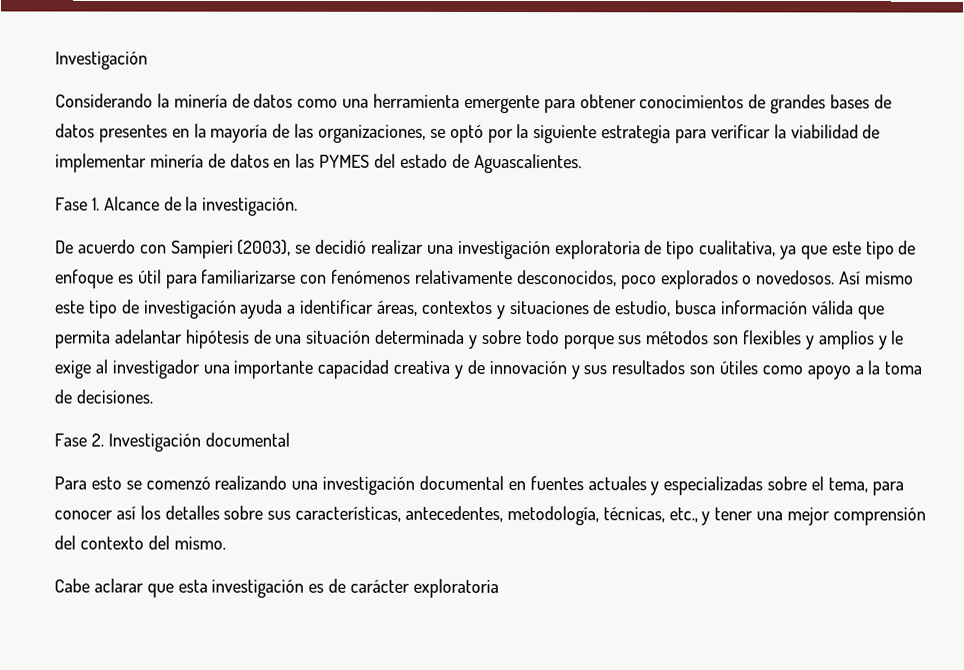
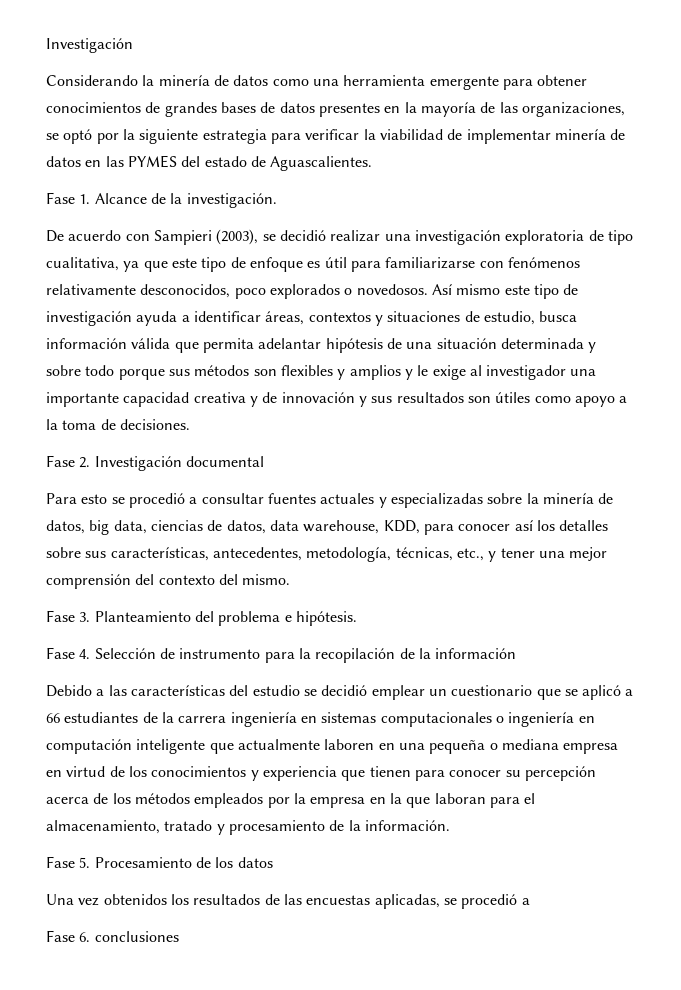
- Para esto se comenzó realizando una investigación documental en fuentes actuales y especializadas sobre el tema, para conocer así los detalles sobre sus características, antecedentes, metodología, técnicas, etc., y tener una mejor comprensión del contexto del mismo.
+ Para esto se procedió a consultar fuentes actuales y especializadas sobre la minería de datos, big data, ciencias de datos, data warehouse, KDD, para conocer así los detalles sobre sus características, antecedentes, metodología, técnicas, etc., y tener una mejor comprensión del contexto del mismo.
- Cabe aclarar que esta investigación es de carácter exploratoria
+ Fase 3. Planteamiento del problema e hipótesis.
+ Fase 4. Selección de instrumento para la recopilación de la información
+ Debido a las características del estudio se decidió emplear un cuestionario que se aplicó a 66 estudiantes de la carrera ingeniería en sistemas computacionales o ingeniería en computación inteligente que actualmente laboren en una pequeña o mediana empresa en virtud de los conocimientos y experiencia que tienen para conocer su percepción acerca de los métodos empleados por la empresa en la que laboran para el almacenamiento, tratado y procesamiento de la información.
+ Fase 5. Procesamiento de los datos
+ Una vez obtenidos los resultados de las encuestas aplicadas, se procedió a
+ Fase 6. conclusiones

